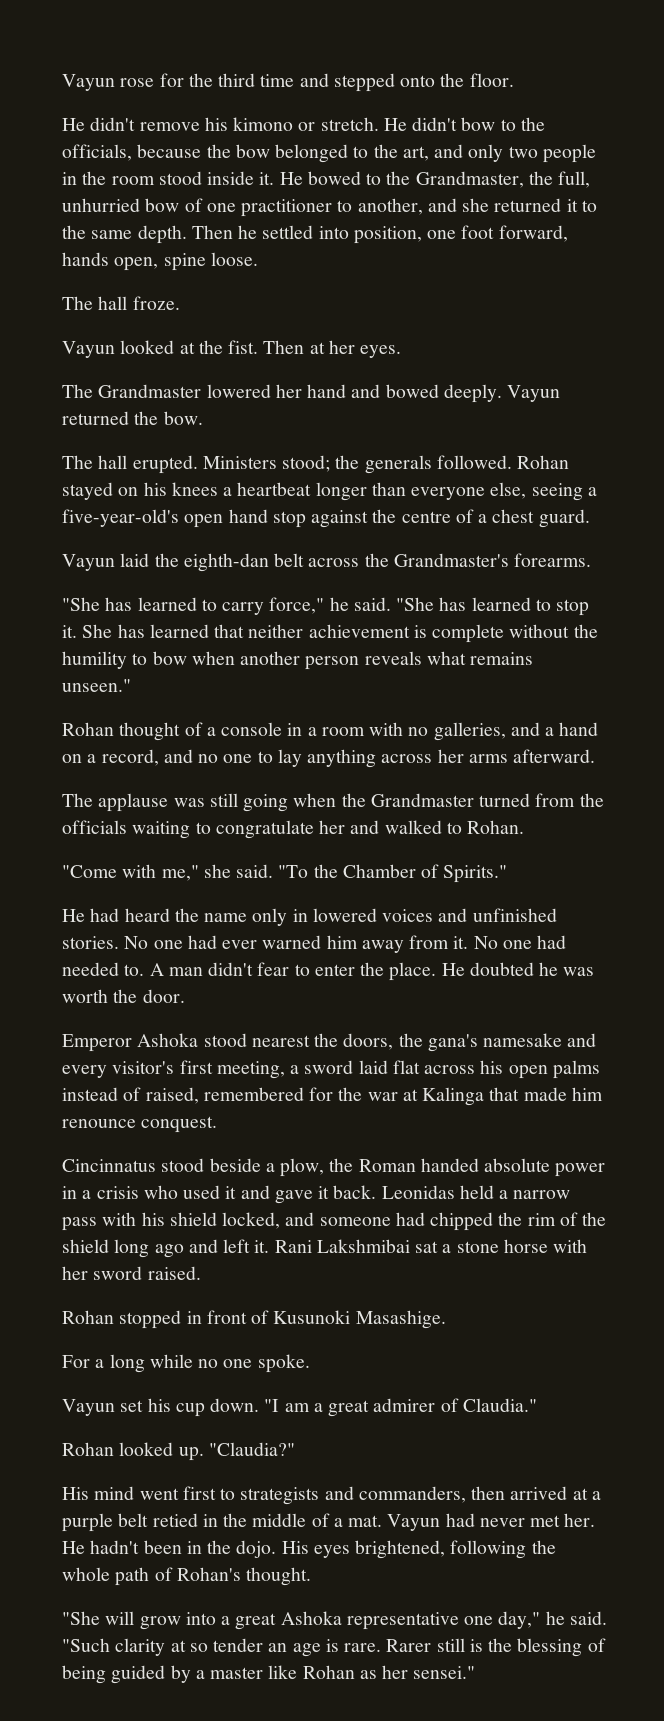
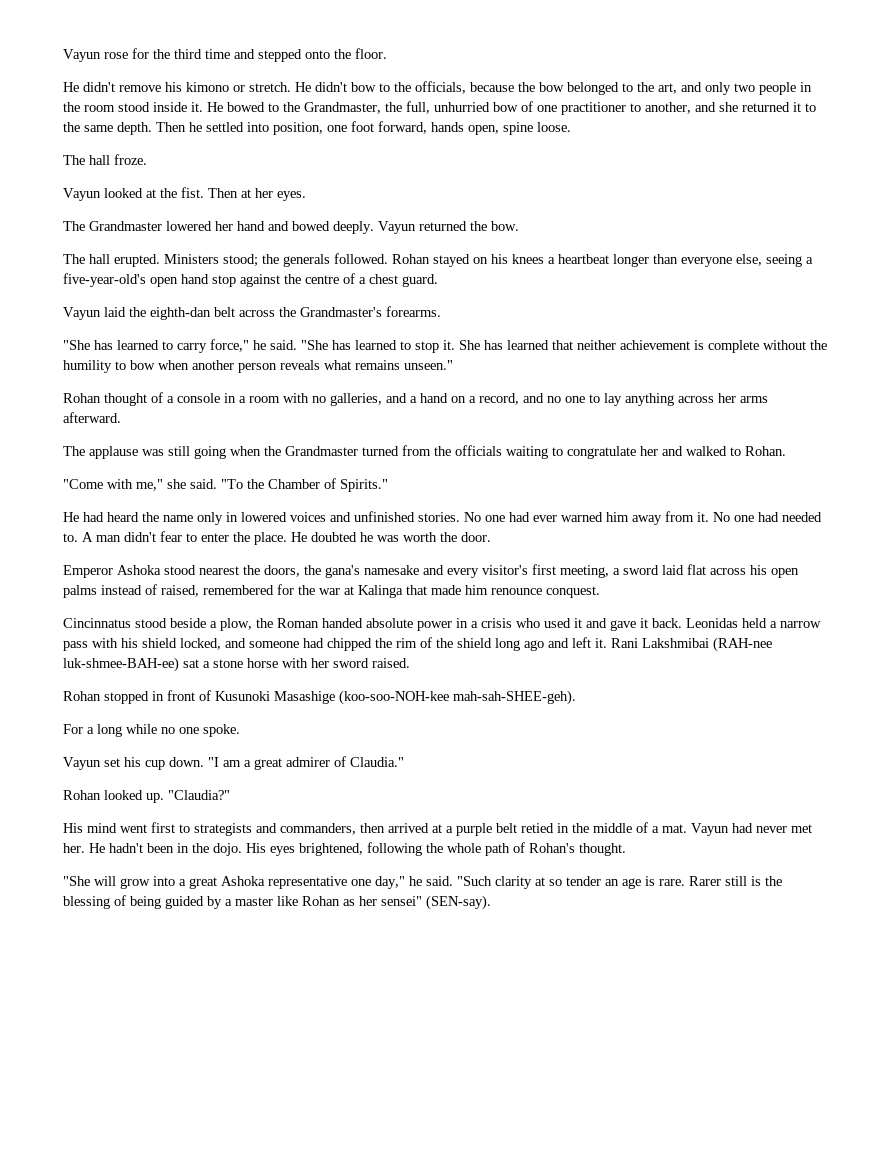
- Rani Lakshmibai sat a stone horse with her sword raised.
+ Rani Lakshmibai (RAH-nee luk-shmee-BAH-ee) sat a stone horse with her sword raised.
- Rohan stopped in front of Kusunoki Masashige.
+ Rohan stopped in front of Kusunoki Masashige (koo-soo-NOH-kee mah-sah-SHEE-geh).
- Rarer still is the blessing of being guided by a master like Rohan as her sensei."
+ Rarer still is the blessing of being guided by a master like Rohan as her sensei" (SEN-say).

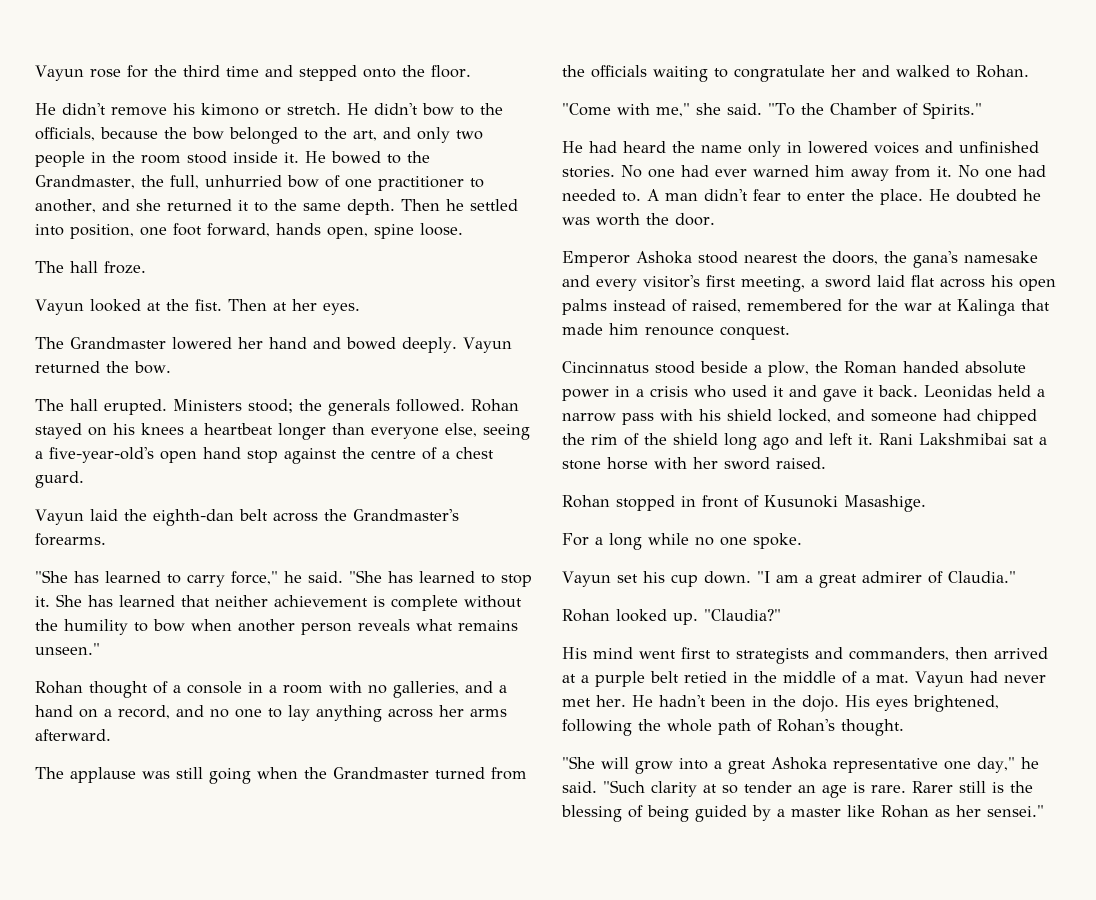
- Rani Lakshmibai (RAH-nee luk-shmee-BAH-ee) sat a stone horse with her sword raised.
+ Rani Lakshmibai sat a stone horse with her sword raised.
- Rohan stopped in front of Kusunoki Masashige (koo-soo-NOH-kee mah-sah-SHEE-geh).
+ Rohan stopped in front of Kusunoki Masashige.
- Rarer still is the blessing of being guided by a master like Rohan as her sensei" (SEN-say).
+ Rarer still is the blessing of being guided by a master like Rohan as her sensei."

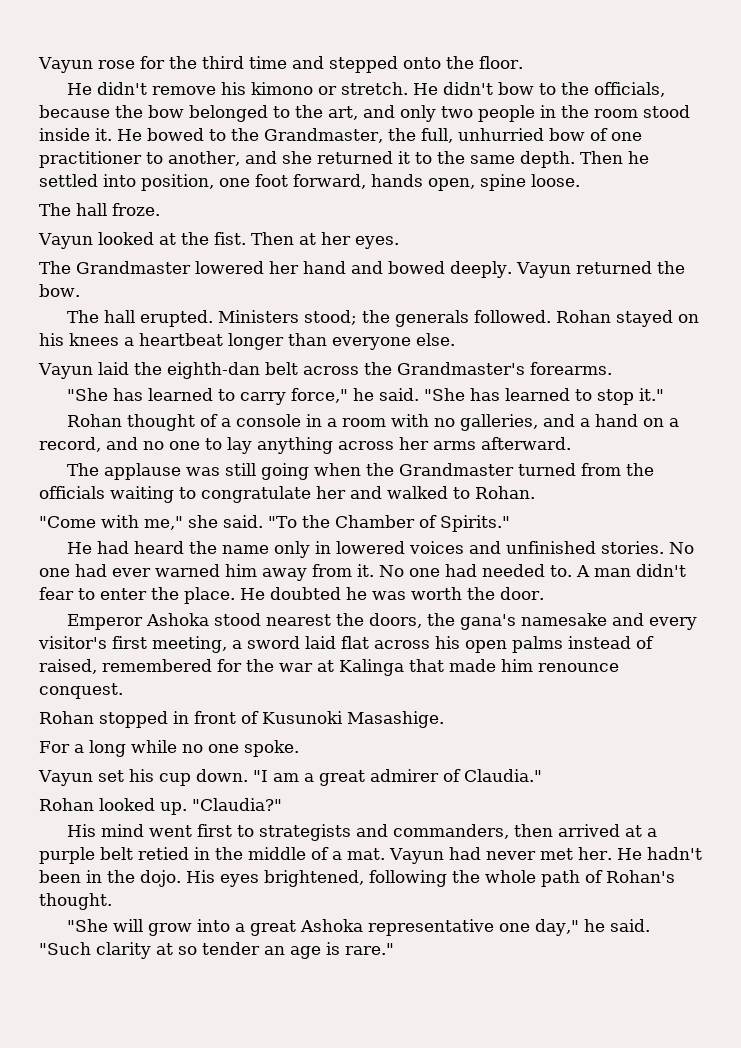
- Rohan stayed on his knees a heartbeat longer than everyone else, seeing a five-year-old's open hand stop against the centre of a chest guard.
+ Rohan stayed on his knees a heartbeat longer than everyone else.
- "She has learned to stop it. She has learned that neither achievement is complete without the humility to bow when another person reveals what remains unseen."
+ "She has learned to stop it."
- Cincinnatus stood beside a plow, the Roman handed absolute power in a crisis who used it and gave it back. Leonidas held a narrow pass with his shield locked, and someone had chipped the rim of the shield long ago and left it. Rani Lakshmibai sat a stone horse with her sword raised.
- "Such clarity at so tender an age is rare. Rarer still is the blessing of being guided by a master like Rohan as her sensei."
+ "Such clarity at so tender an age is rare."

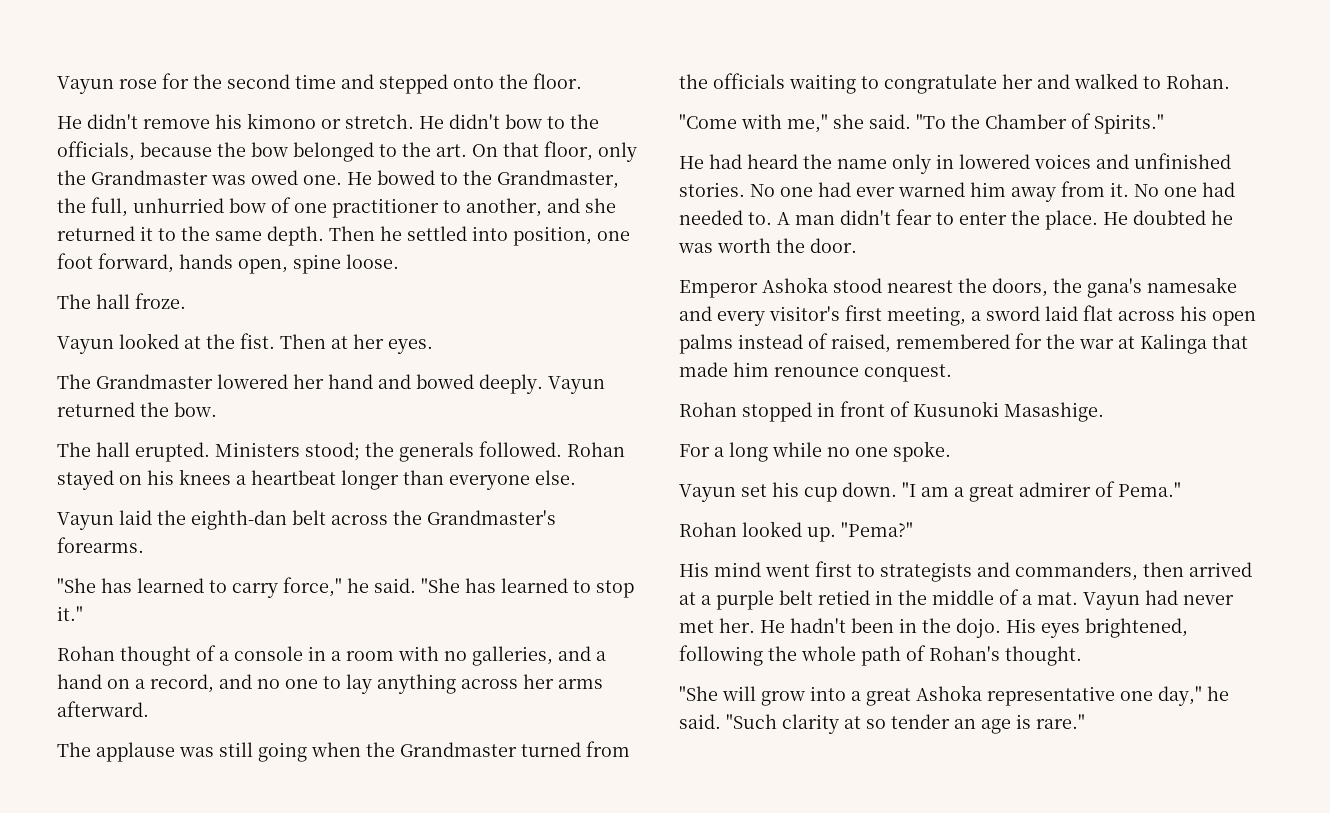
- Vayun rose for the third time and stepped onto the floor.
+ Vayun rose for the second time and stepped onto the floor.
- He didn't bow to the officials, because the bow belonged to the art, and only two people in the room stood inside it.
+ He didn't bow to the officials, because the bow belonged to the art. On that floor, only the Grandmaster was owed one.
- "I am a great admirer of Claudia."
+ "I am a great admirer of Pema."
- "Claudia?"
+ "Pema?"

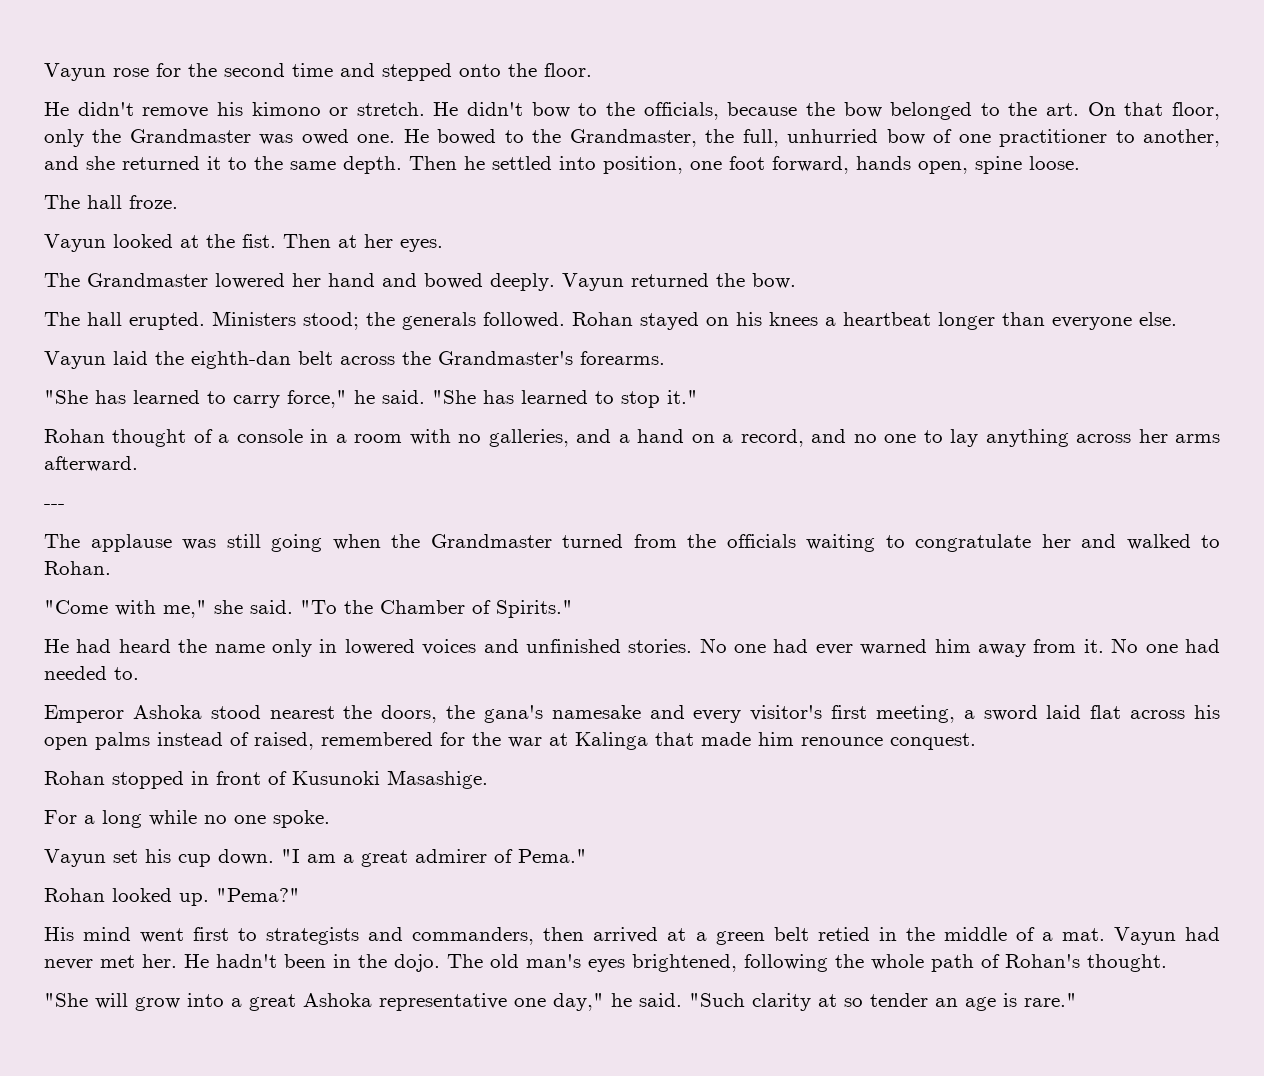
+ ---
- A man didn't fear to enter the place. He doubted he was worth the door.
- His mind went first to strategists and commanders, then arrived at a purple belt retied in the middle of a mat.
+ His mind went first to strategists and commanders, then arrived at a green belt retied in the middle of a mat.
- His eyes brightened, following the whole path of Rohan's thought.
+ The old man's eyes brightened, following the whole path of Rohan's thought.

